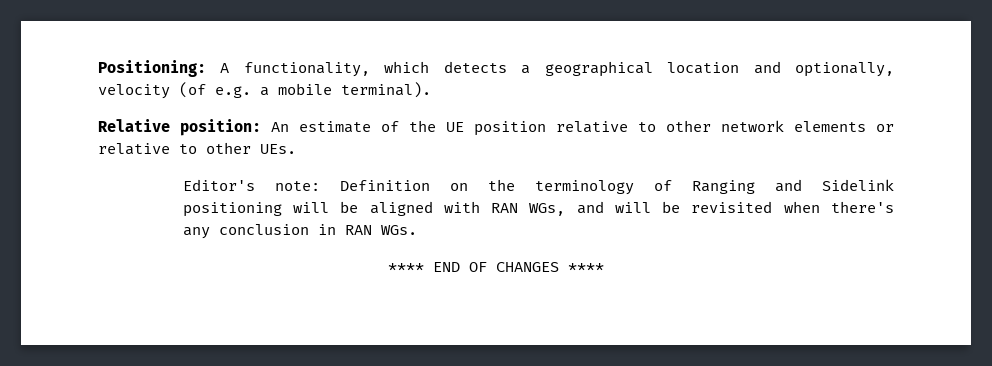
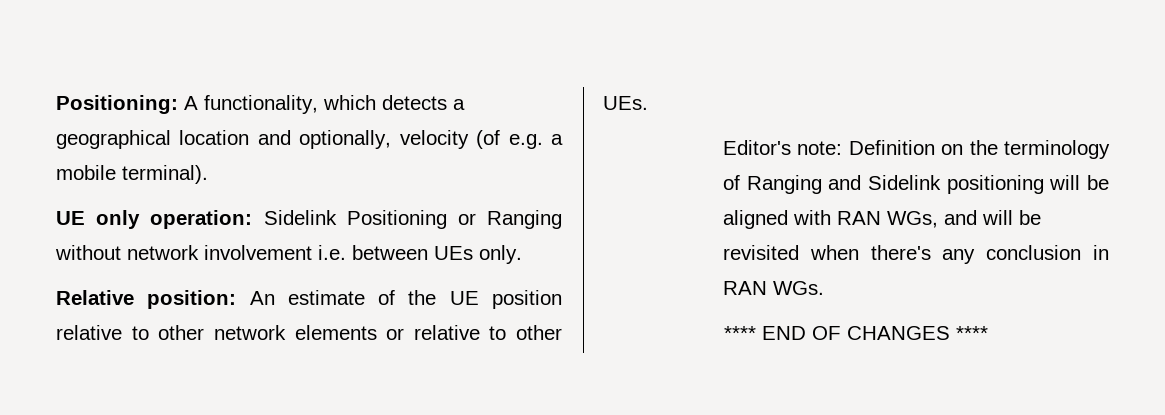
+ UE only operation: Sidelink Positioning or Ranging without network involvement i.e. between UEs only.

